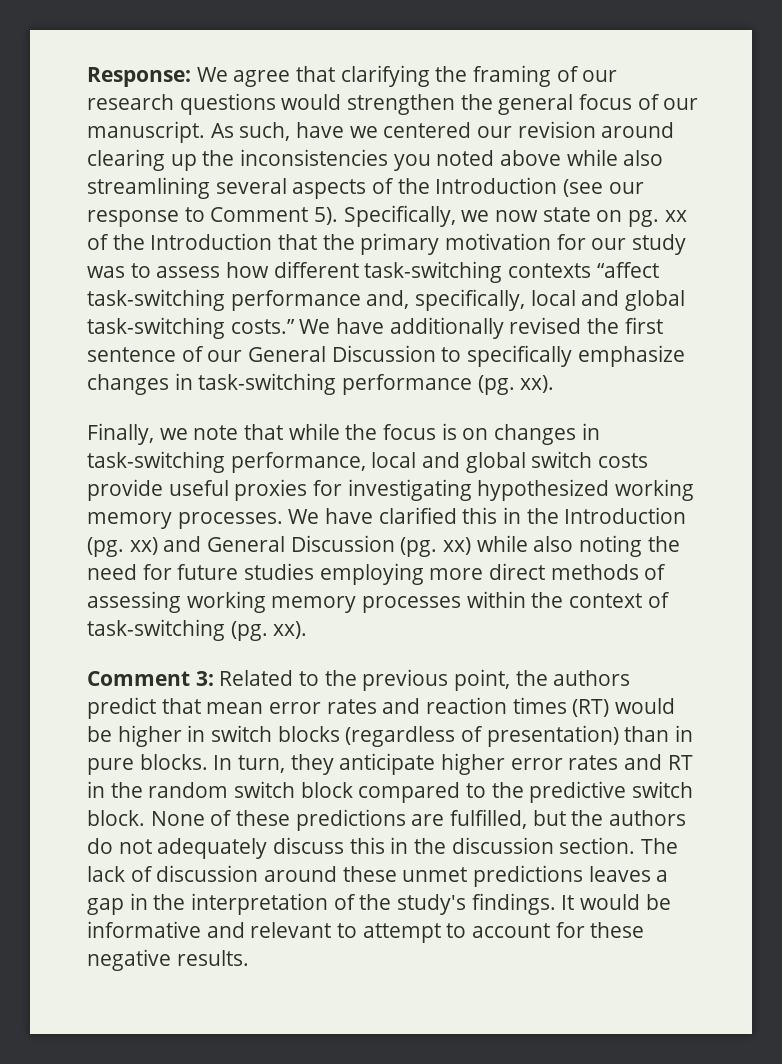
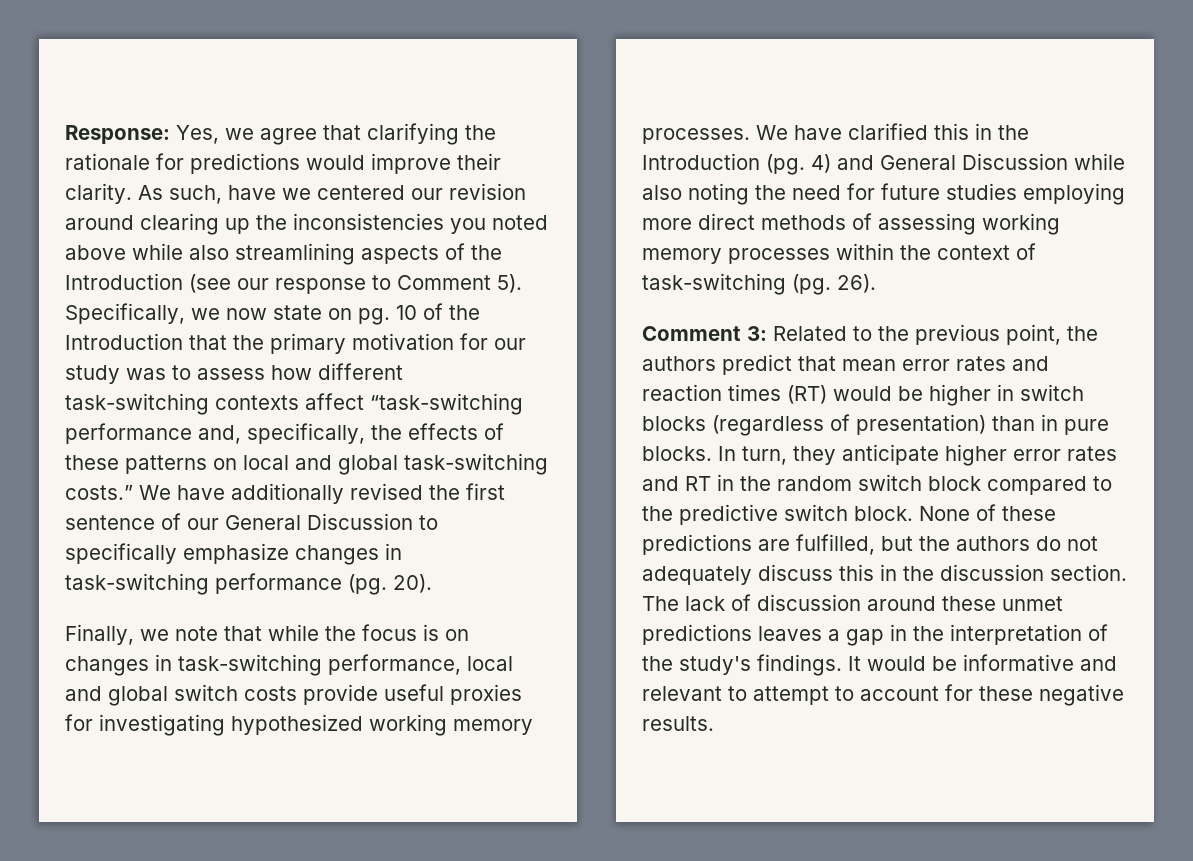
- Response: We agree that clarifying the framing of our research questions would strengthen the general focus of our manuscript.
+ Response: Yes, we agree that clarifying the rationale for predictions would improve their clarity.
- As such, have we centered our revision around clearing up the inconsistencies you noted above while also streamlining several aspects of the Introduction (see our response to Comment 5).
+ As such, have we centered our revision around clearing up the inconsistencies you noted above while also streamlining aspects of the Introduction (see our response to Comment 5).
- Specifically, we now state on pg. xx of the Introduction that the primary motivation for our study was to assess how different task-switching contexts “affect task-switching performance and, specifically, local and global task-switching costs.”
+ Specifically, we now state on pg. 10 of the Introduction that the primary motivation for our study was to assess how different task-switching contexts affect “task-switching performance and, specifically, the effects of these patterns on local and global task-switching costs.”
- We have additionally revised the first sentence of our General Discussion to specifically emphasize changes in task-switching performance (pg. xx).
+ We have additionally revised the first sentence of our General Discussion to specifically emphasize changes in task-switching performance (pg. 20).
- We have clarified this in the Introduction (pg. xx) and General Discussion (pg. xx) while also noting the need for future studies employing more direct methods of assessing working memory processes within the context of task-switching (pg. xx).
+ We have clarified this in the Introduction (pg. 4) and General Discussion while also noting the need for future studies employing more direct methods of assessing working memory processes within the context of task-switching (pg. 26).

